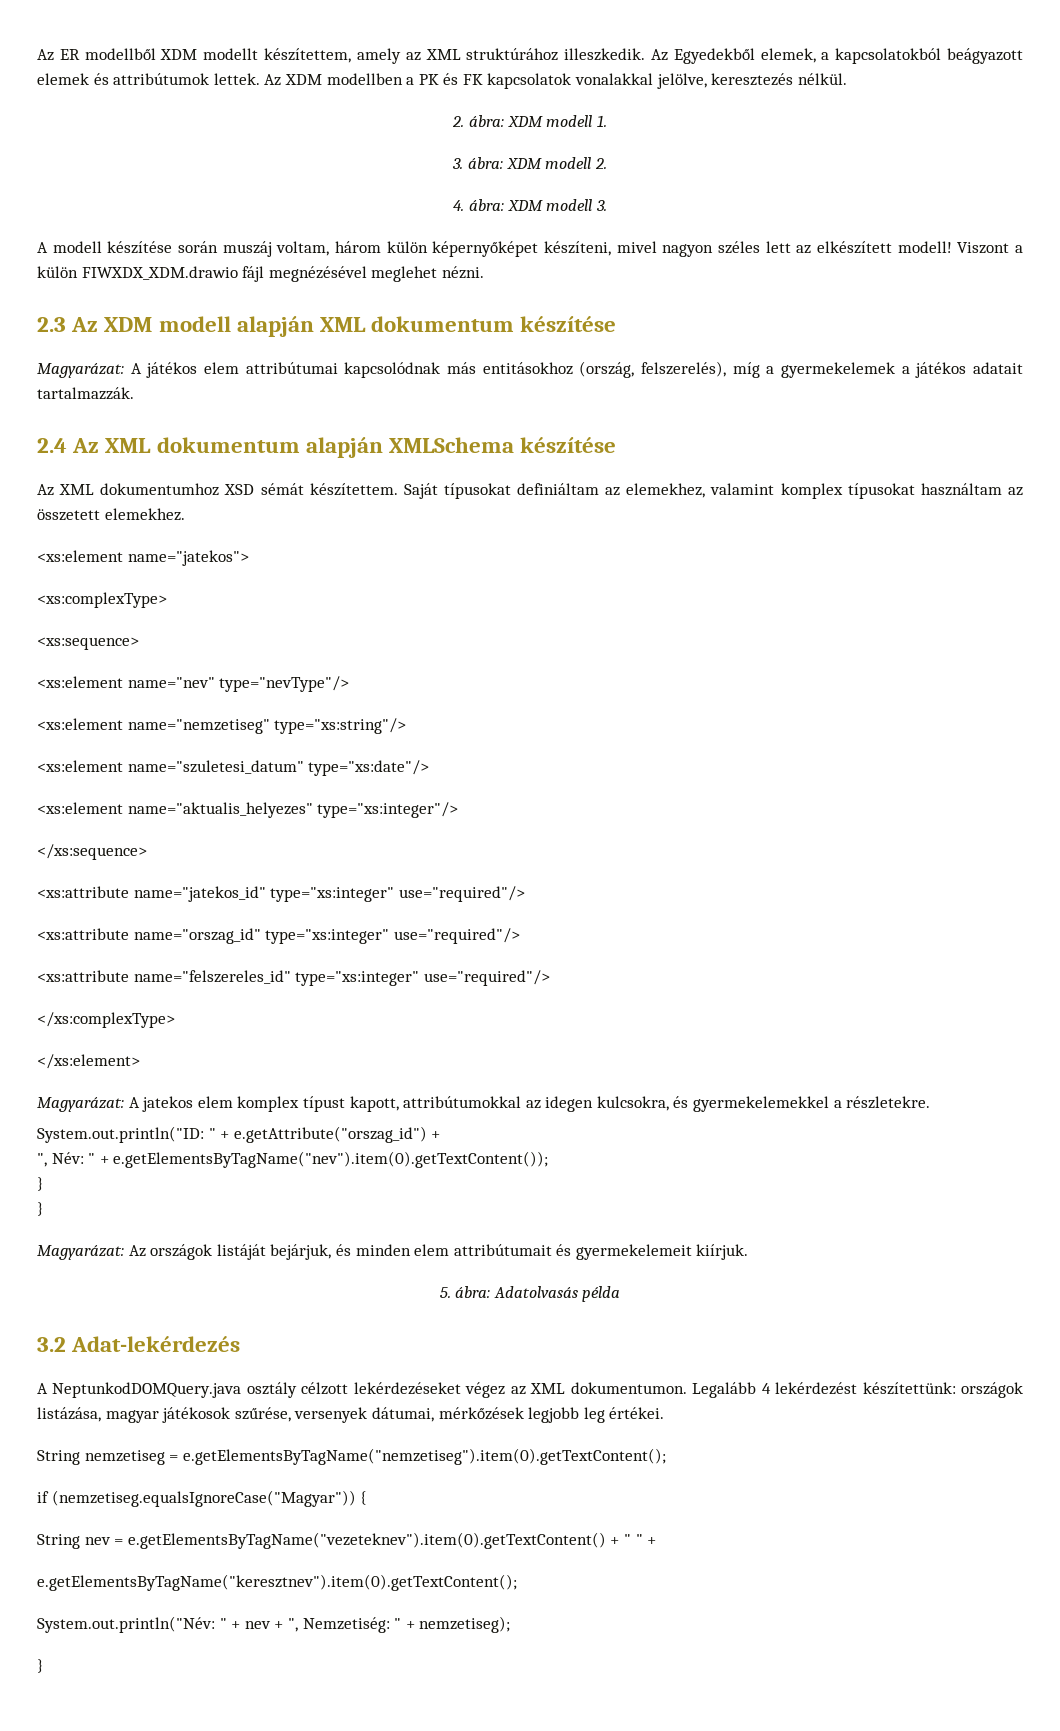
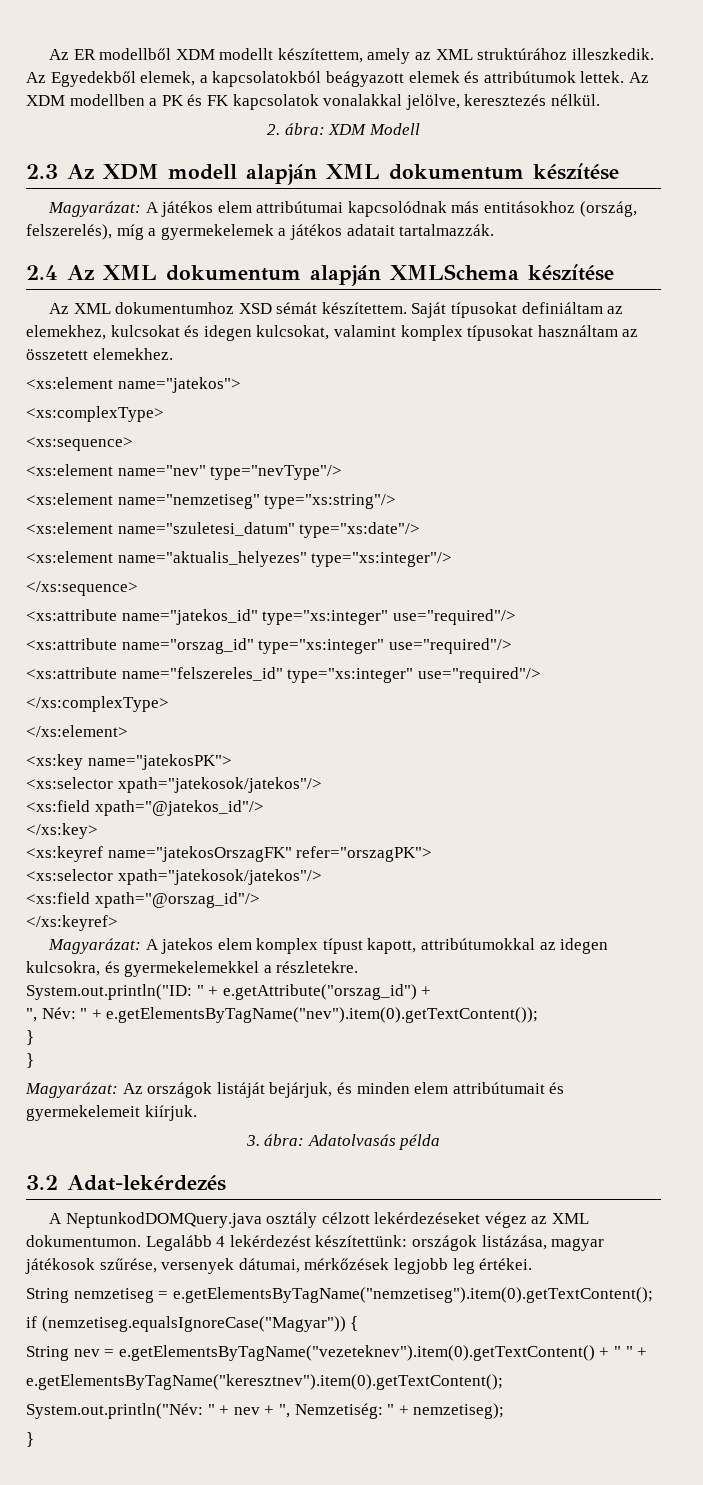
- 2. ábra: XDM modell 1.
- 3. ábra: XDM modell 2.
- 4. ábra: XDM modell 3.
- A modell készítése során muszáj voltam, három külön képernyőképet készíteni, mivel nagyon széles lett az elkészített modell! Viszont a külön FIWXDX_XDM.drawio fájl megnézésével meglehet nézni.
+ 2. ábra: XDM Modell
- Saját típusokat definiáltam az elemekhez, valamint komplex típusokat használtam az összetett elemekhez.
+ Saját típusokat definiáltam az elemekhez, kulcsokat és idegen kulcsokat, valamint komplex típusokat használtam az összetett elemekhez.
+ <xs:key name="jatekosPK">
+ <xs:selector xpath="jatekosok/jatekos"/>
+ <xs:field xpath="@jatekos_id"/>
+ </xs:key>
+ <xs:keyref name="jatekosOrszagFK" refer="orszagPK">
+ <xs:selector xpath="jatekosok/jatekos"/>
+ <xs:field xpath="@orszag_id"/>
+ </xs:keyref>
- 5. ábra: Adatolvasás példa
+ 3. ábra: Adatolvasás példa

